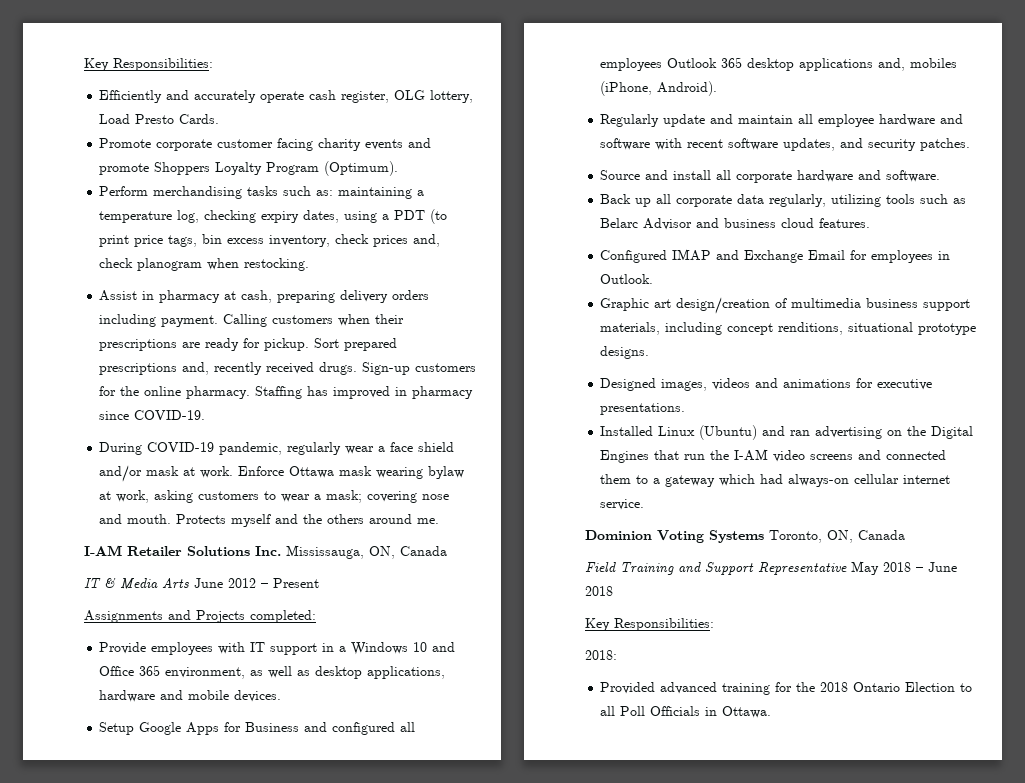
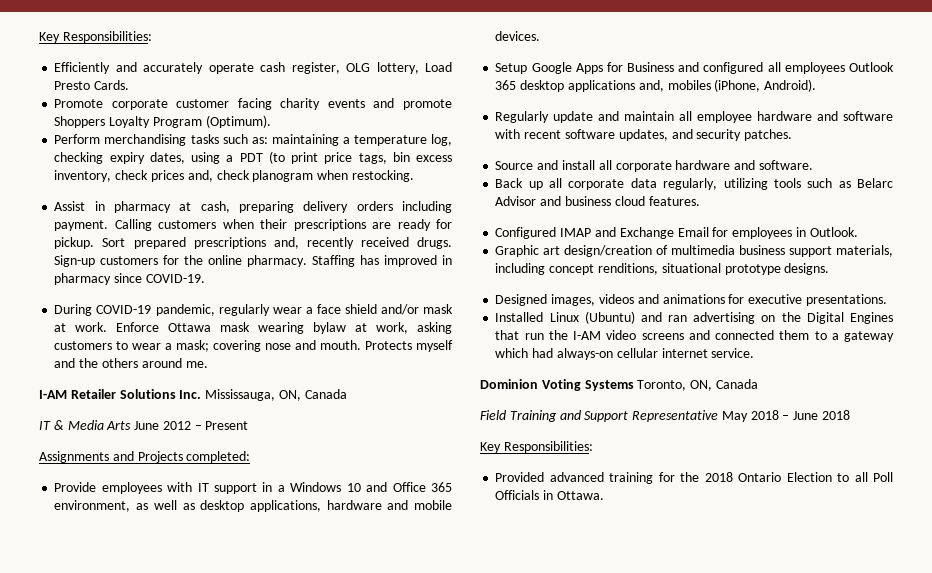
- 2018:

